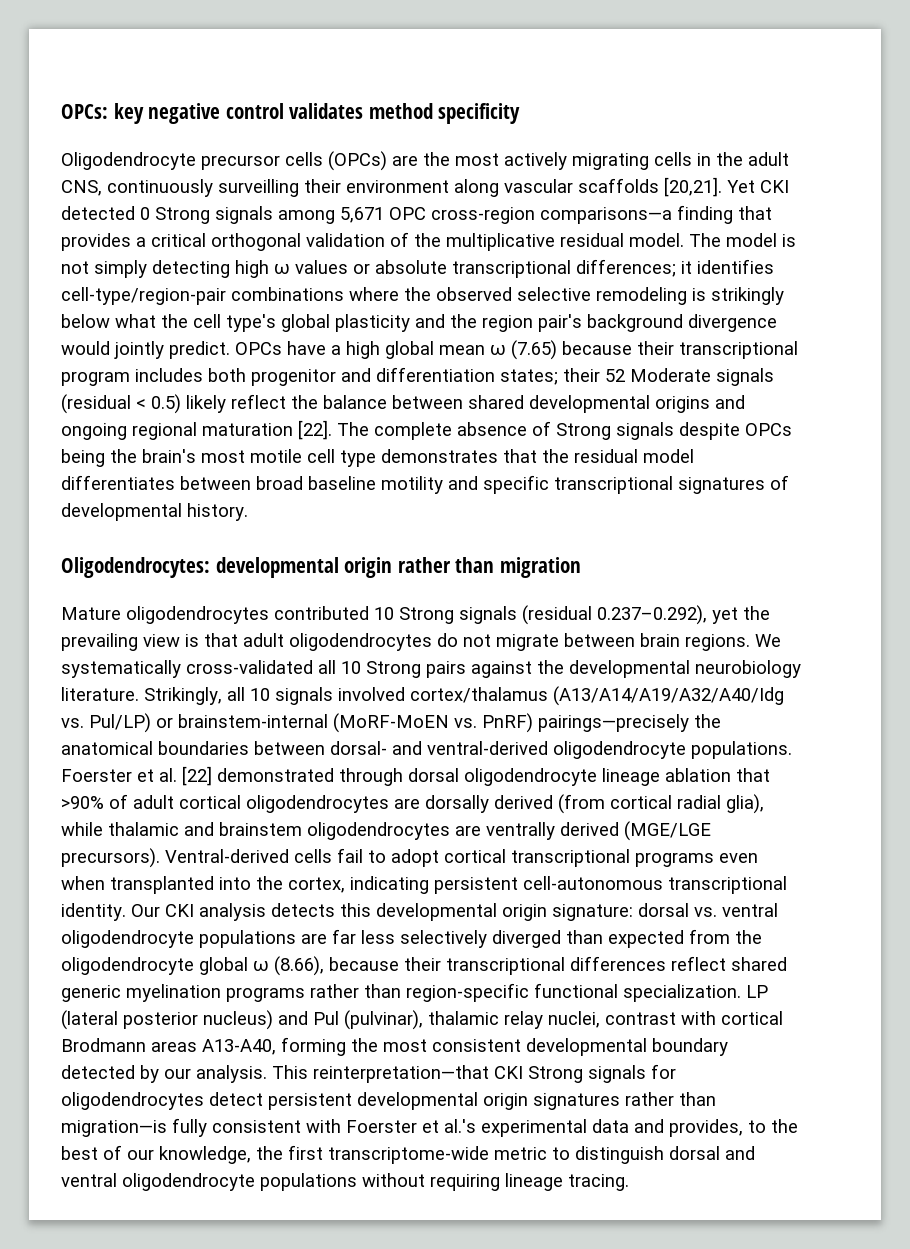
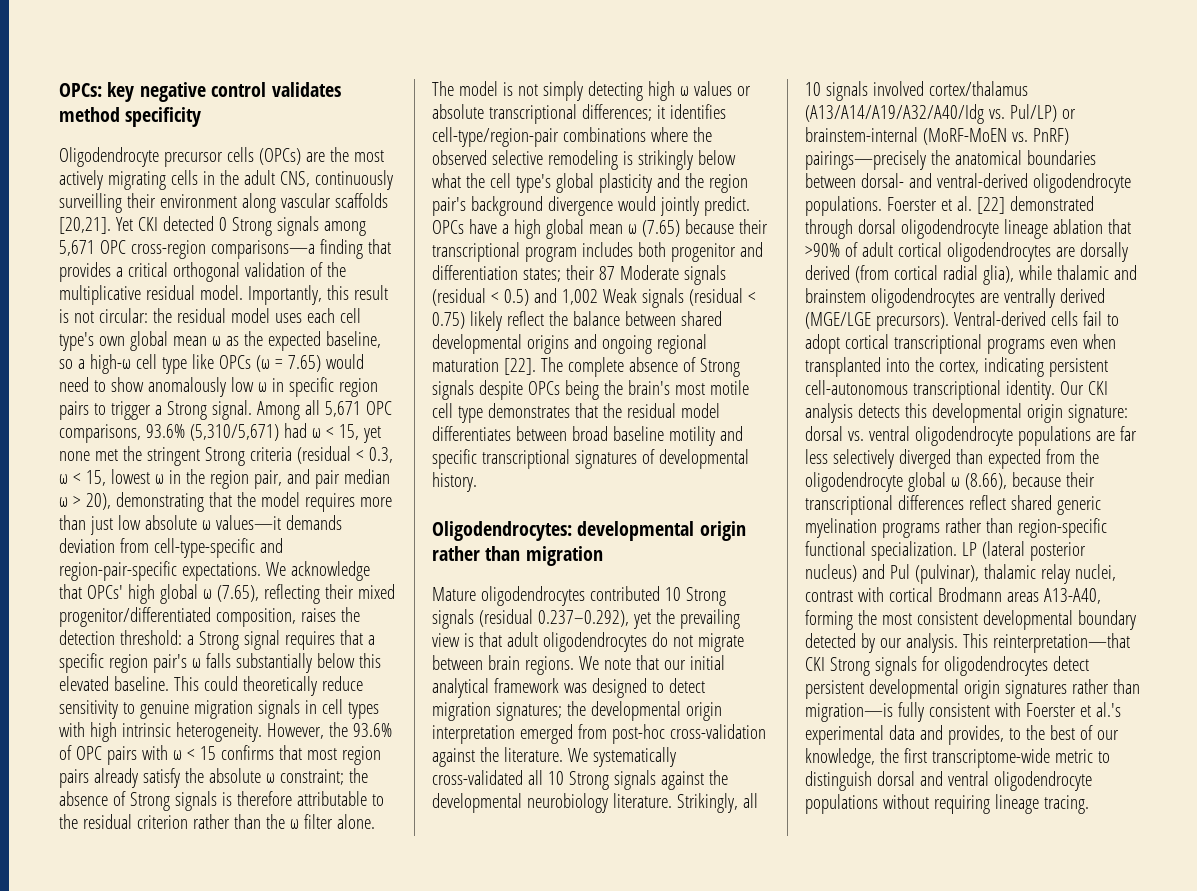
+ Importantly, this result is not circular: the residual model uses each cell type's own global mean ω as the expected baseline, so a high-ω cell type like OPCs (ω = 7.65) would need to show anomalously low ω in specific region pairs to trigger a Strong signal. Among all 5,671 OPC comparisons, 93.6% (5,310/5,671) had ω < 15, yet none met the stringent Strong criteria (residual < 0.3, ω < 15, lowest ω in the region pair, and pair median ω > 20), demonstrating that the model requires more than just low absolute ω values—it demands deviation from cell-type-specific and region-pair-specific expectations. We acknowledge that OPCs' high global ω (7.65), reflecting their mixed progenitor/differentiated composition, raises the detection threshold: a Strong signal requires that a specific region pair's ω falls substantially below this elevated baseline. This could theoretically reduce sensitivity to genuine migration signals in cell types with high intrinsic heterogeneity. However, the 93.6% of OPC pairs with ω < 15 confirms that most region pairs already satisfy the absolute ω constraint; the absence of Strong signals is therefore attributable to the residual criterion rather than the ω filter alone.
- OPCs have a high global mean ω (7.65) because their transcriptional program includes both progenitor and differentiation states; their 52 Moderate signals (residual < 0.5) likely reflect the balance between shared developmental origins and ongoing regional maturation [22].
+ OPCs have a high global mean ω (7.65) because their transcriptional program includes both progenitor and differentiation states; their 87 Moderate signals (residual < 0.5) and 1,002 Weak signals (residual < 0.75) likely reflect the balance between shared developmental origins and ongoing regional maturation [22].
- We systematically cross-validated all 10 Strong pairs against the developmental neurobiology literature.
+ We note that our initial analytical framework was designed to detect migration signatures; the developmental origin interpretation emerged from post-hoc cross-validation against the literature. We systematically cross-validated all 10 Strong signals against the developmental neurobiology literature.

